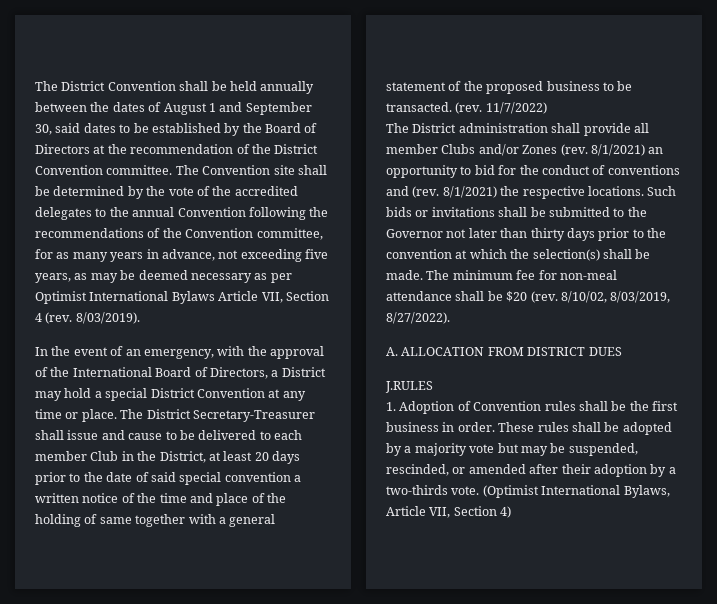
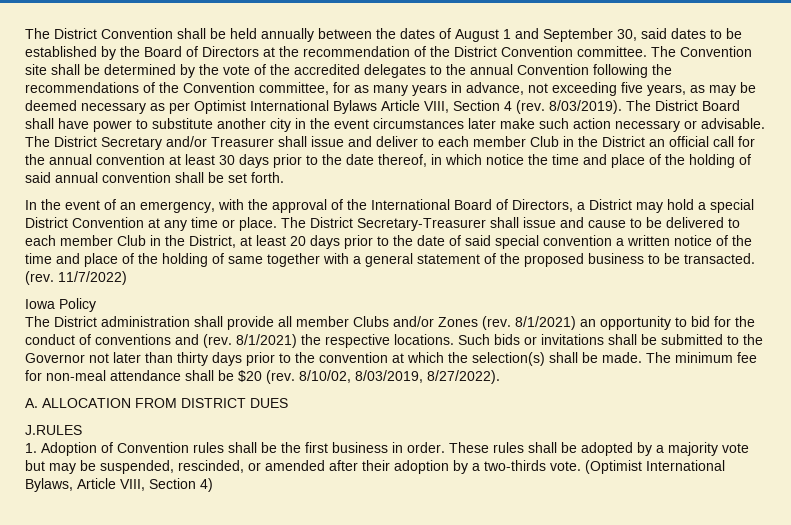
- The Convention site shall be determined by the vote of the accredited delegates to the annual Convention following the recommendations of the Convention committee, for as many years in advance, not exceeding five years, as may be deemed necessary as per Optimist International Bylaws Article VII, Section 4 (rev.
+ The Convention site shall be determined by the vote of the accredited delegates to the annual Convention following the recommendations of the Convention committee, for as many years in advance, not exceeding five years, as may be deemed necessary as per Optimist International Bylaws Article VIII, Section 4 (rev.
+ The District Board shall have power to substitute another city in the event circumstances later make such action necessary or advisable. The District Secretary and/or Treasurer shall issue and deliver to each member Club in the District an official call for the annual convention at least 30 days prior to the date thereof, in which notice the time and place of the holding of said annual convention shall be set forth.
+ Iowa Policy
- (Optimist International Bylaws, Article VII, Section 4)
+ (Optimist International Bylaws, Article VIII, Section 4)

